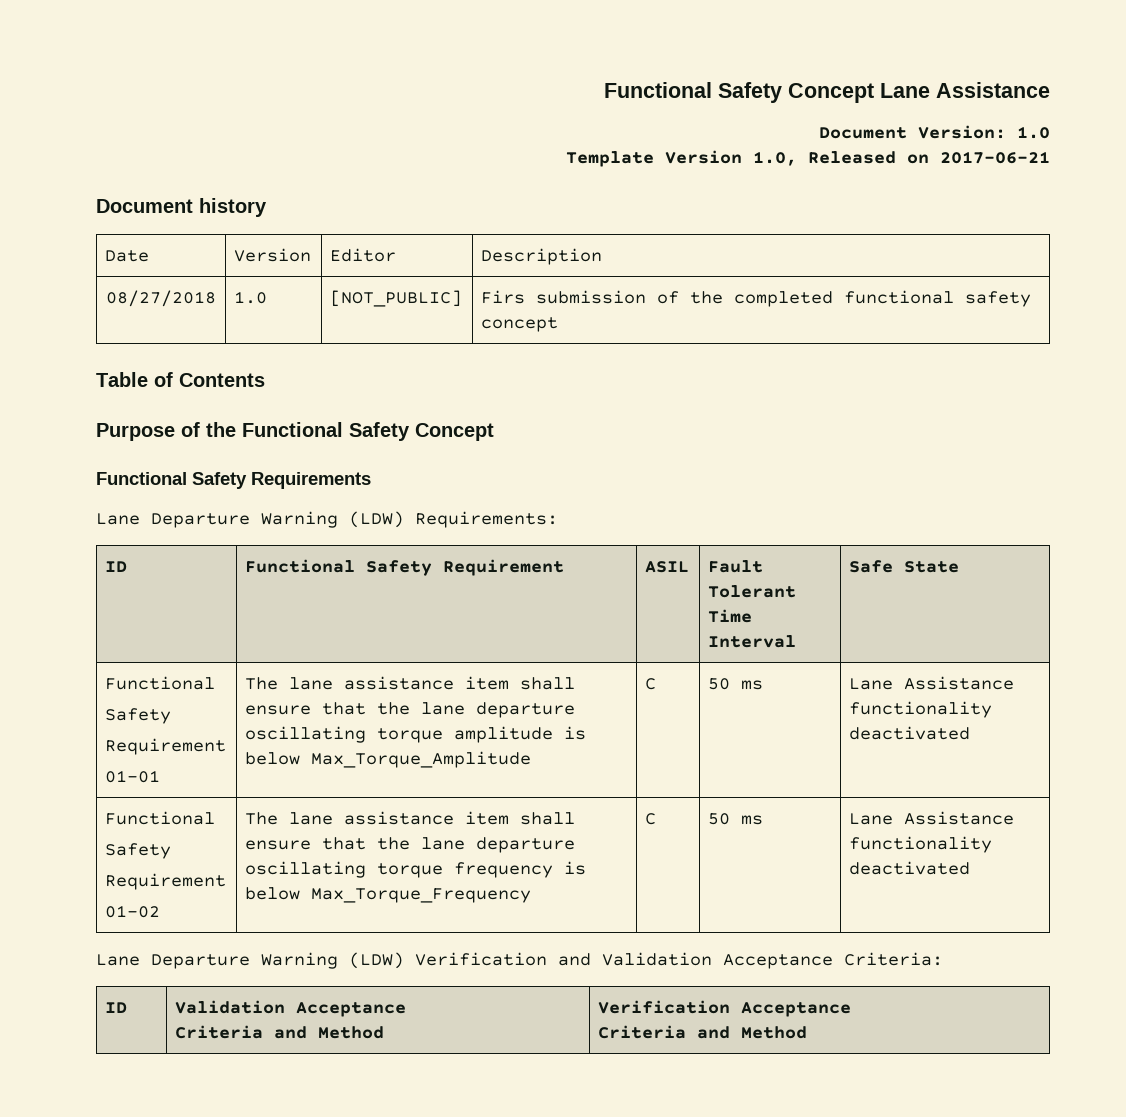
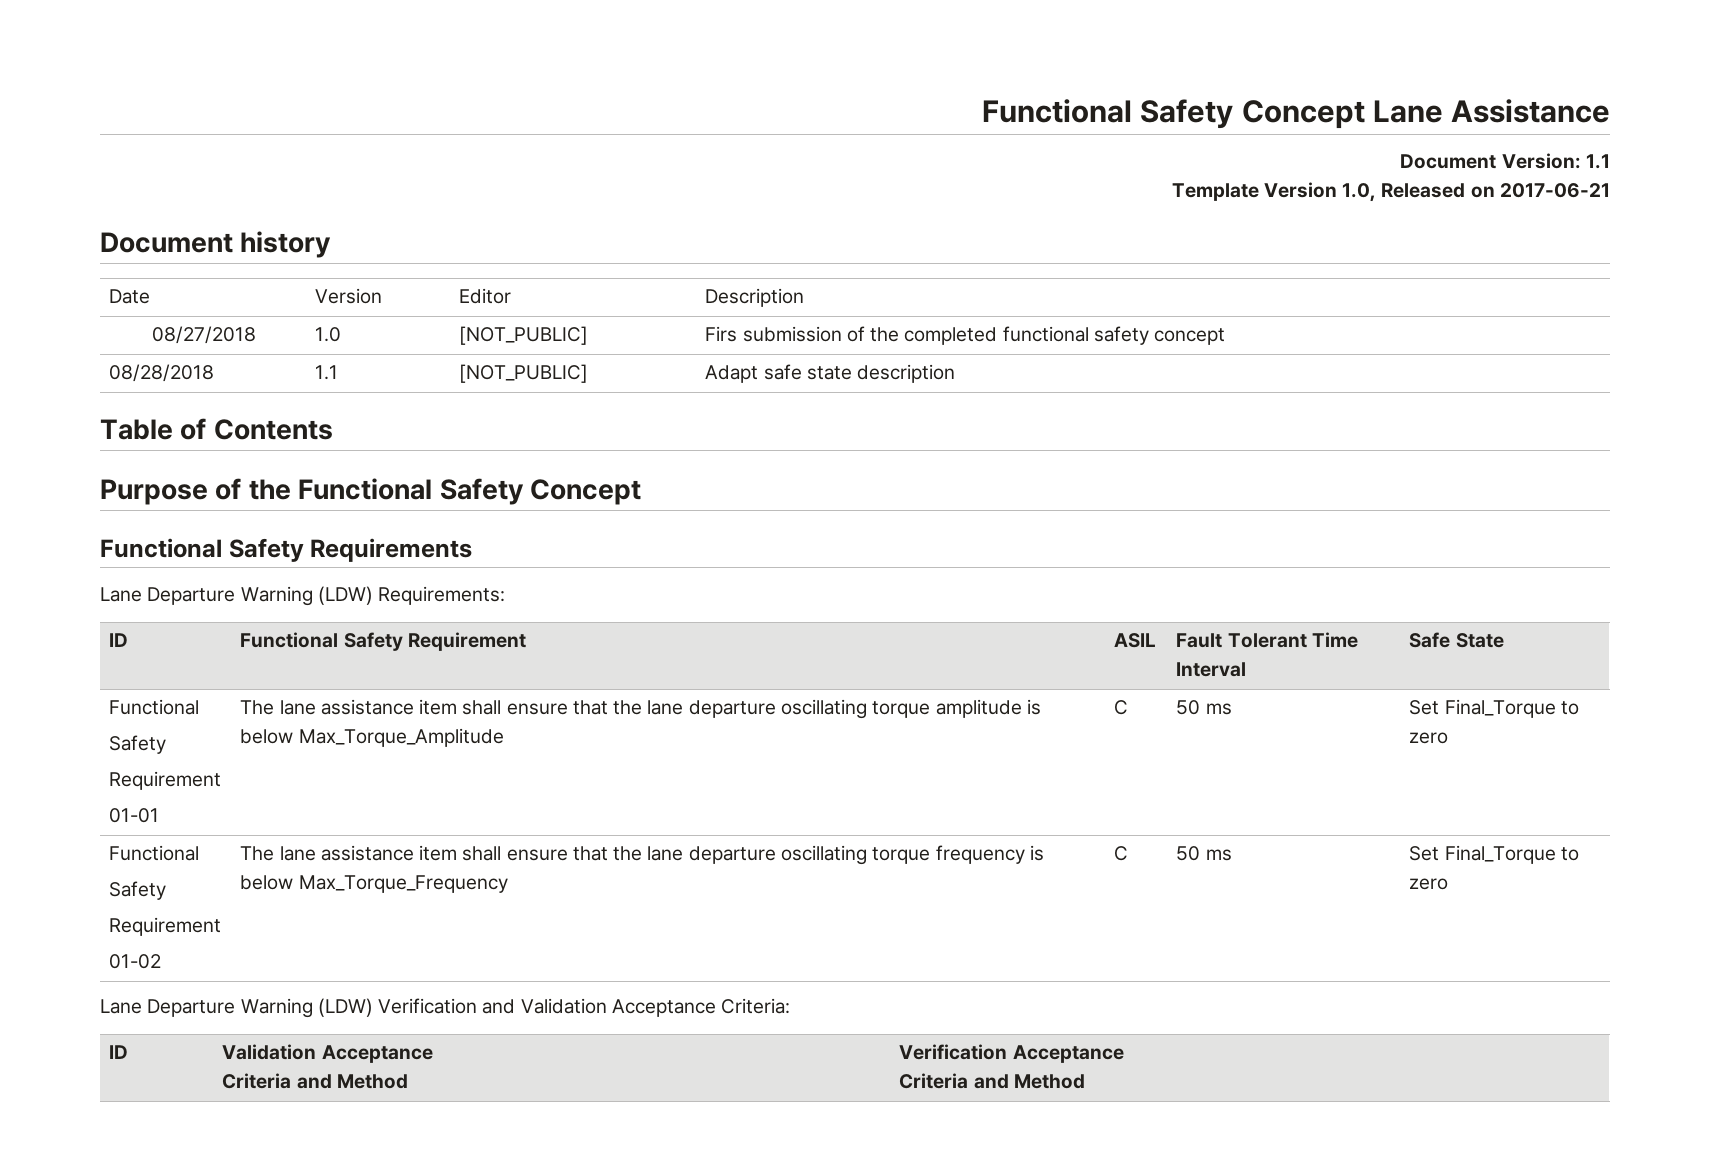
- Document Version: 1.0
+ Document Version: 1.1
+ 08/28/2018 | 1.1 | [NOT_PUBLIC] | Adapt safe state description
  ID | Functional Safety Requirement | ASIL | Fault Tolerant Time Interval | Safe State
  Functional
  Safety
  Requirement
- 01-01 | The lane assistance item shall ensure that the lane departure oscillating torque amplitude is below Max_Torque_Amplitude | C | 50 ms | Lane Assistance functionality deactivated
+ 01-01 | The lane assistance item shall ensure that the lane departure oscillating torque amplitude is below Max_Torque_Amplitude | C | 50 ms | Set Final_Torque to zero
  Functional
  Safety
  Requirement
- 01-02 | The lane assistance item shall ensure that the lane departure oscillating torque frequency is below Max_Torque_Frequency | C | 50 ms | Lane Assistance functionality deactivated
+ 01-02 | The lane assistance item shall ensure that the lane departure oscillating torque frequency is below Max_Torque_Frequency | C | 50 ms | Set Final_Torque to zero

